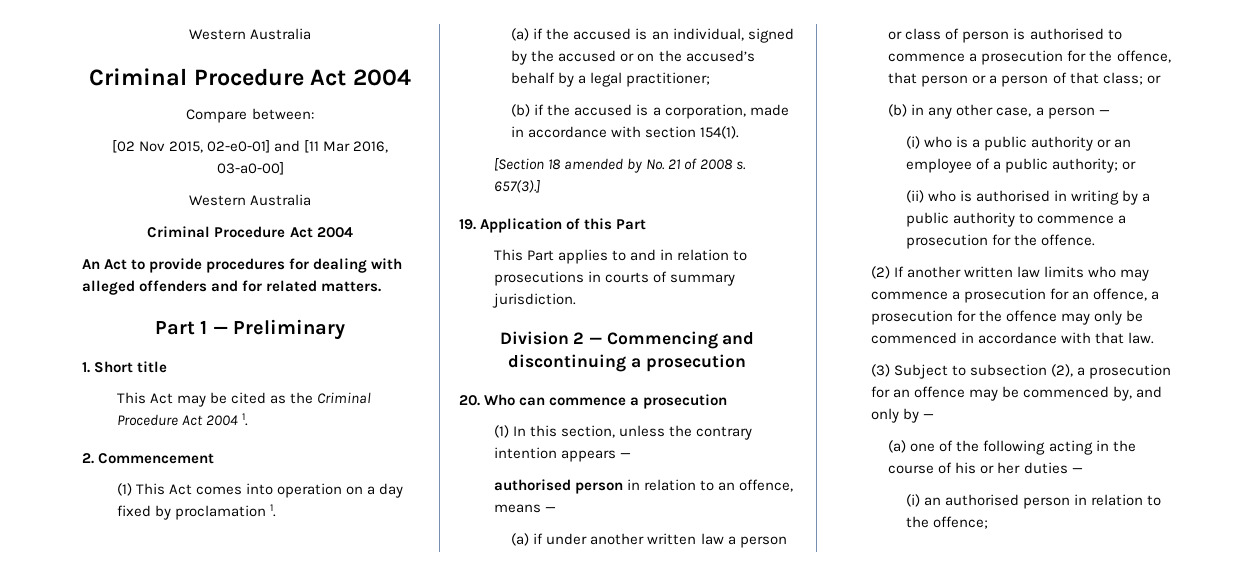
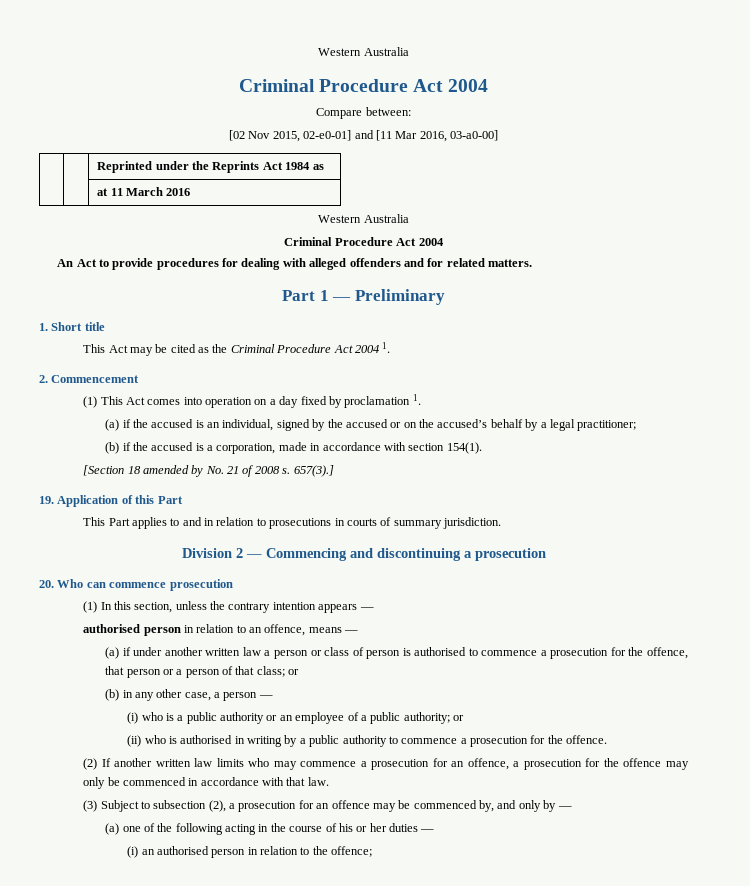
+ | | Reprinted under the Reprints Act 1984 as
+ | | at 11 March 2016
- 20. Who can commence a prosecution
+ 20. Who can commence prosecution

